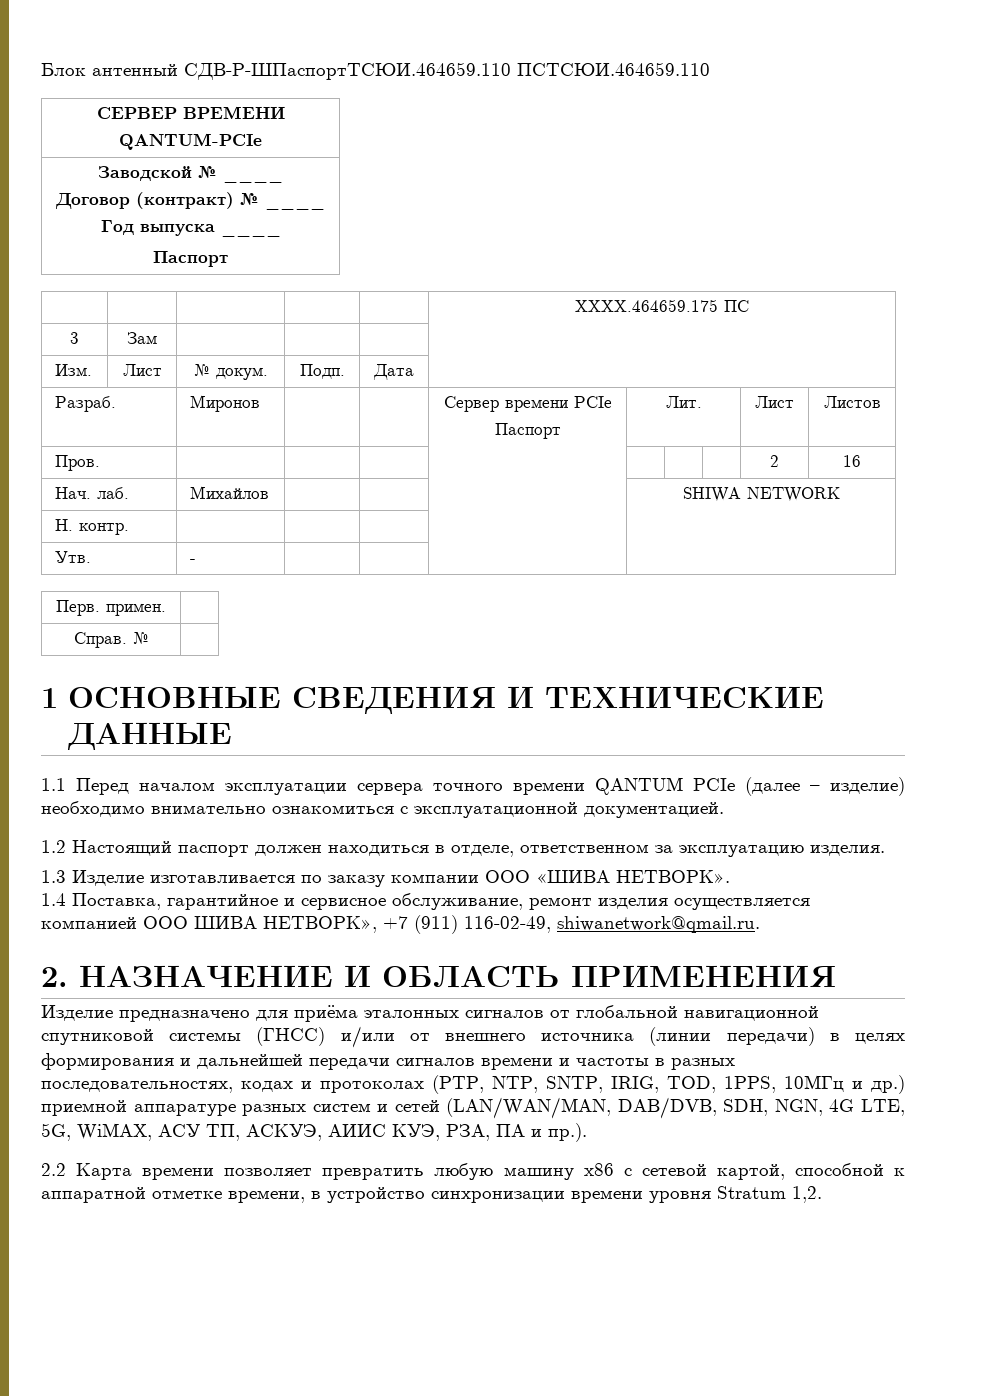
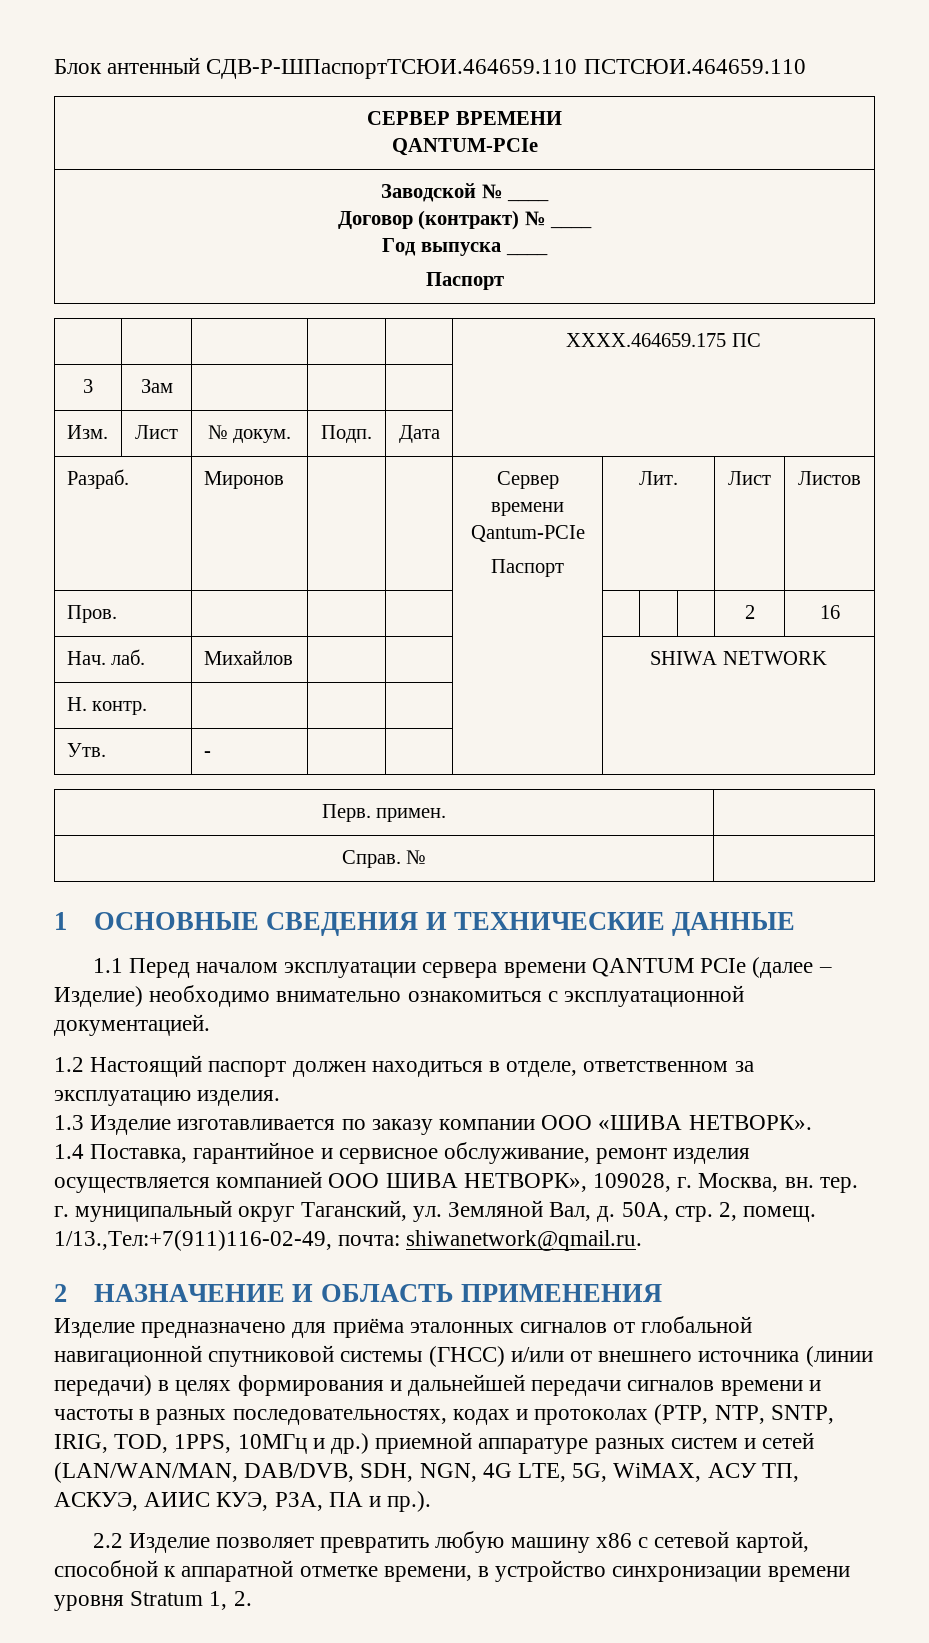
- Разраб. | Миронов | | | Сервер времени PCIe
+ Разраб. | Миронов | | | Сервер времени Qantum-PCIe
- 1.1 Перед началом эксплуатации сервера точного времени QANTUM PCIe (далее – изделие) необходимо внимательно ознакомиться с эксплуатационной документацией.
+ 1.1 Перед началом эксплуатации сервера времени QANTUM PCIe (далее – Изделие) необходимо внимательно ознакомиться с эксплуатационной документацией.
- 1.4 Поставка, гарантийное и сервисное обслуживание, ремонт изделия осуществляется компанией ООО ШИВА НЕТВОРК», +7 (911) 116-02-49, shiwanetwork@qmail.ru.
+ 1.4 Поставка, гарантийное и сервисное обслуживание, ремонт изделия осуществляется компанией ООО ШИВА НЕТВОРК», 109028, г. Москва, вн. тер. г. муниципальный округ Таганский, ул. Земляной Вал, д. 50А, стр. 2, помещ. 1/13.,Тел:+7(911)116-02-49, почта: shiwanetwork@qmail.ru.
- 2. НАЗНАЧЕНИЕ И ОБЛАСТЬ ПРИМЕНЕНИЯ
+ 2 НАЗНАЧЕНИЕ И ОБЛАСТЬ ПРИМЕНЕНИЯ
- 2.2 Карта времени позволяет превратить любую машину x86 с сетевой картой, способной к аппаратной отметке времени, в устройство синхронизации времени уровня Stratum 1,2.
+ 2.2 Изделие позволяет превратить любую машину x86 с сетевой картой, способной к аппаратной отметке времени, в устройство синхронизации времени уровня Stratum 1, 2.

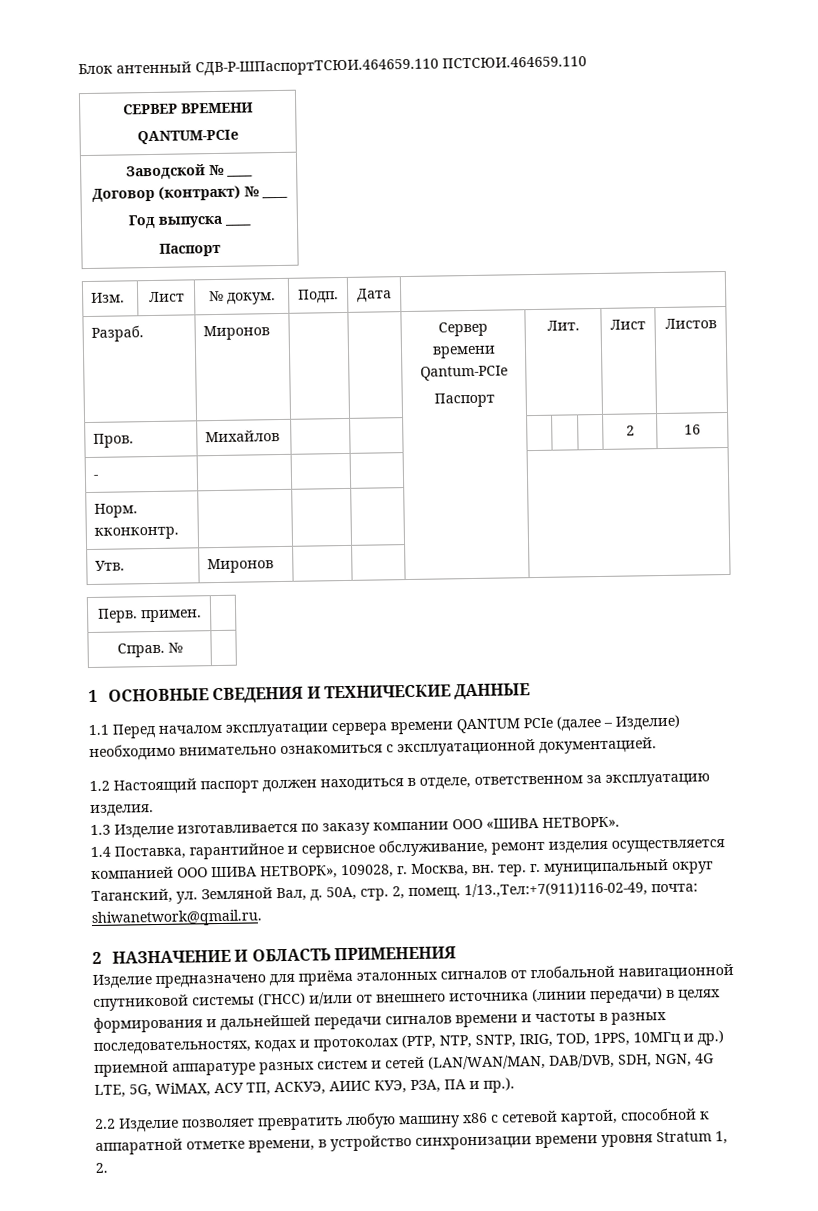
- | | | | | ХХХХ.464659.175 ПС
- 3 | Зам | | | |
- Пров. | | | | | | | | 2 | 16
+ Пров. | Михайлов | | | | | | | 2 | 16
- Нач. лаб. | Михайлов | | | | SHIWA NETWORK
- Н. контр. | | | | |
+ - | | | | |
+ Норм. кконконтр. | | | | |
- Утв. | - | | | |
+ Утв. | Миронов | | | |

